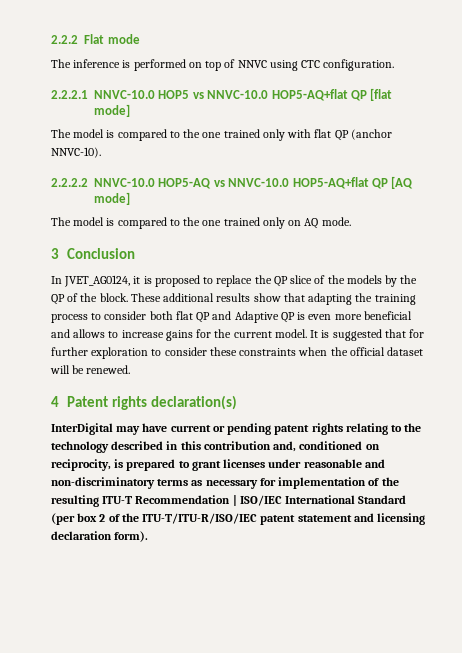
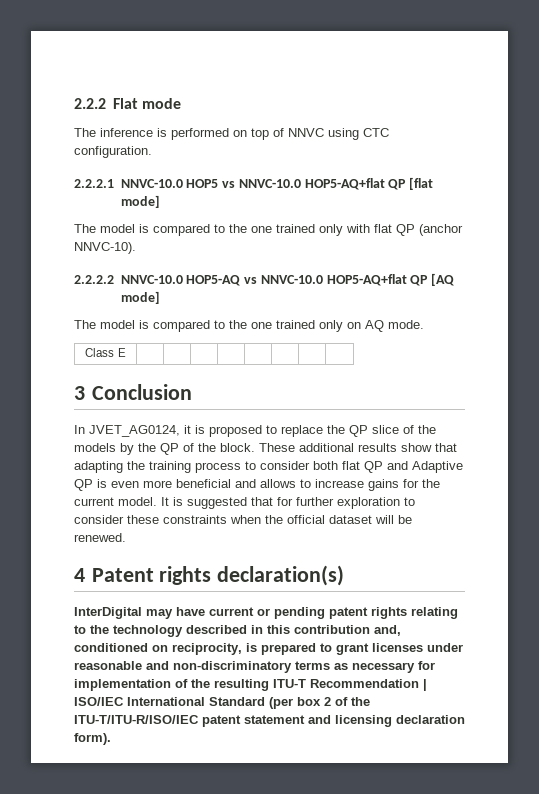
+ Class E | | | | | | | |

